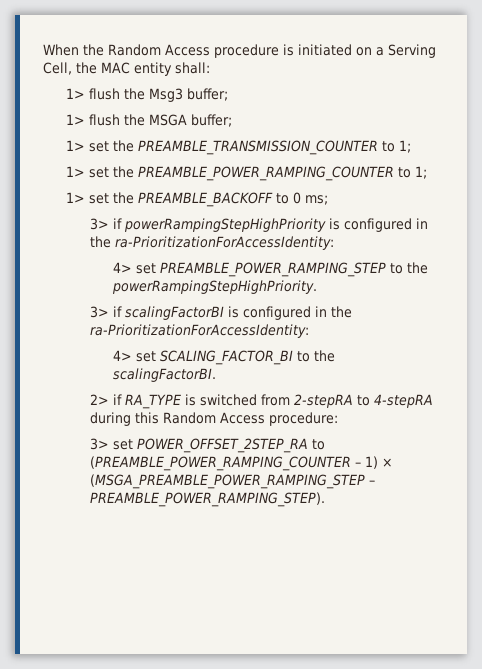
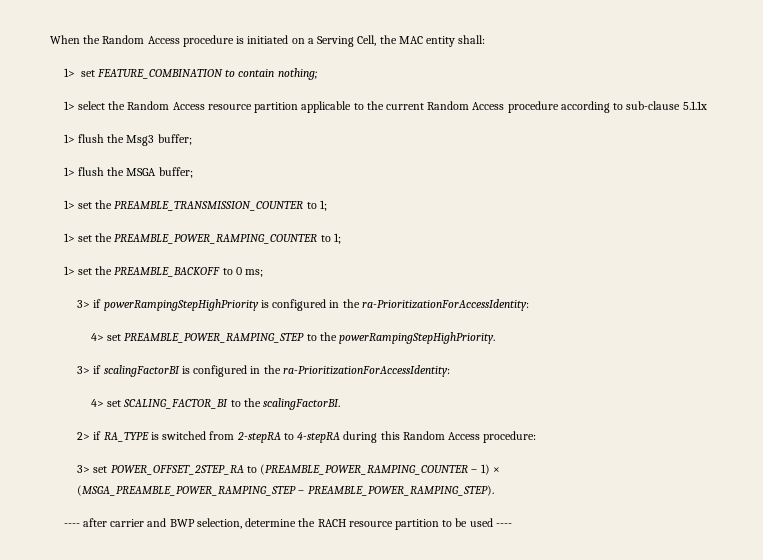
+ 1> set FEATURE_COMBINATION to contain nothing;
+ 1> select the Random Access resource partition applicable to the current Random Access procedure according to sub-clause 5.1.1x
+ ---- after carrier and BWP selection, determine the RACH resource partition to be used ----

